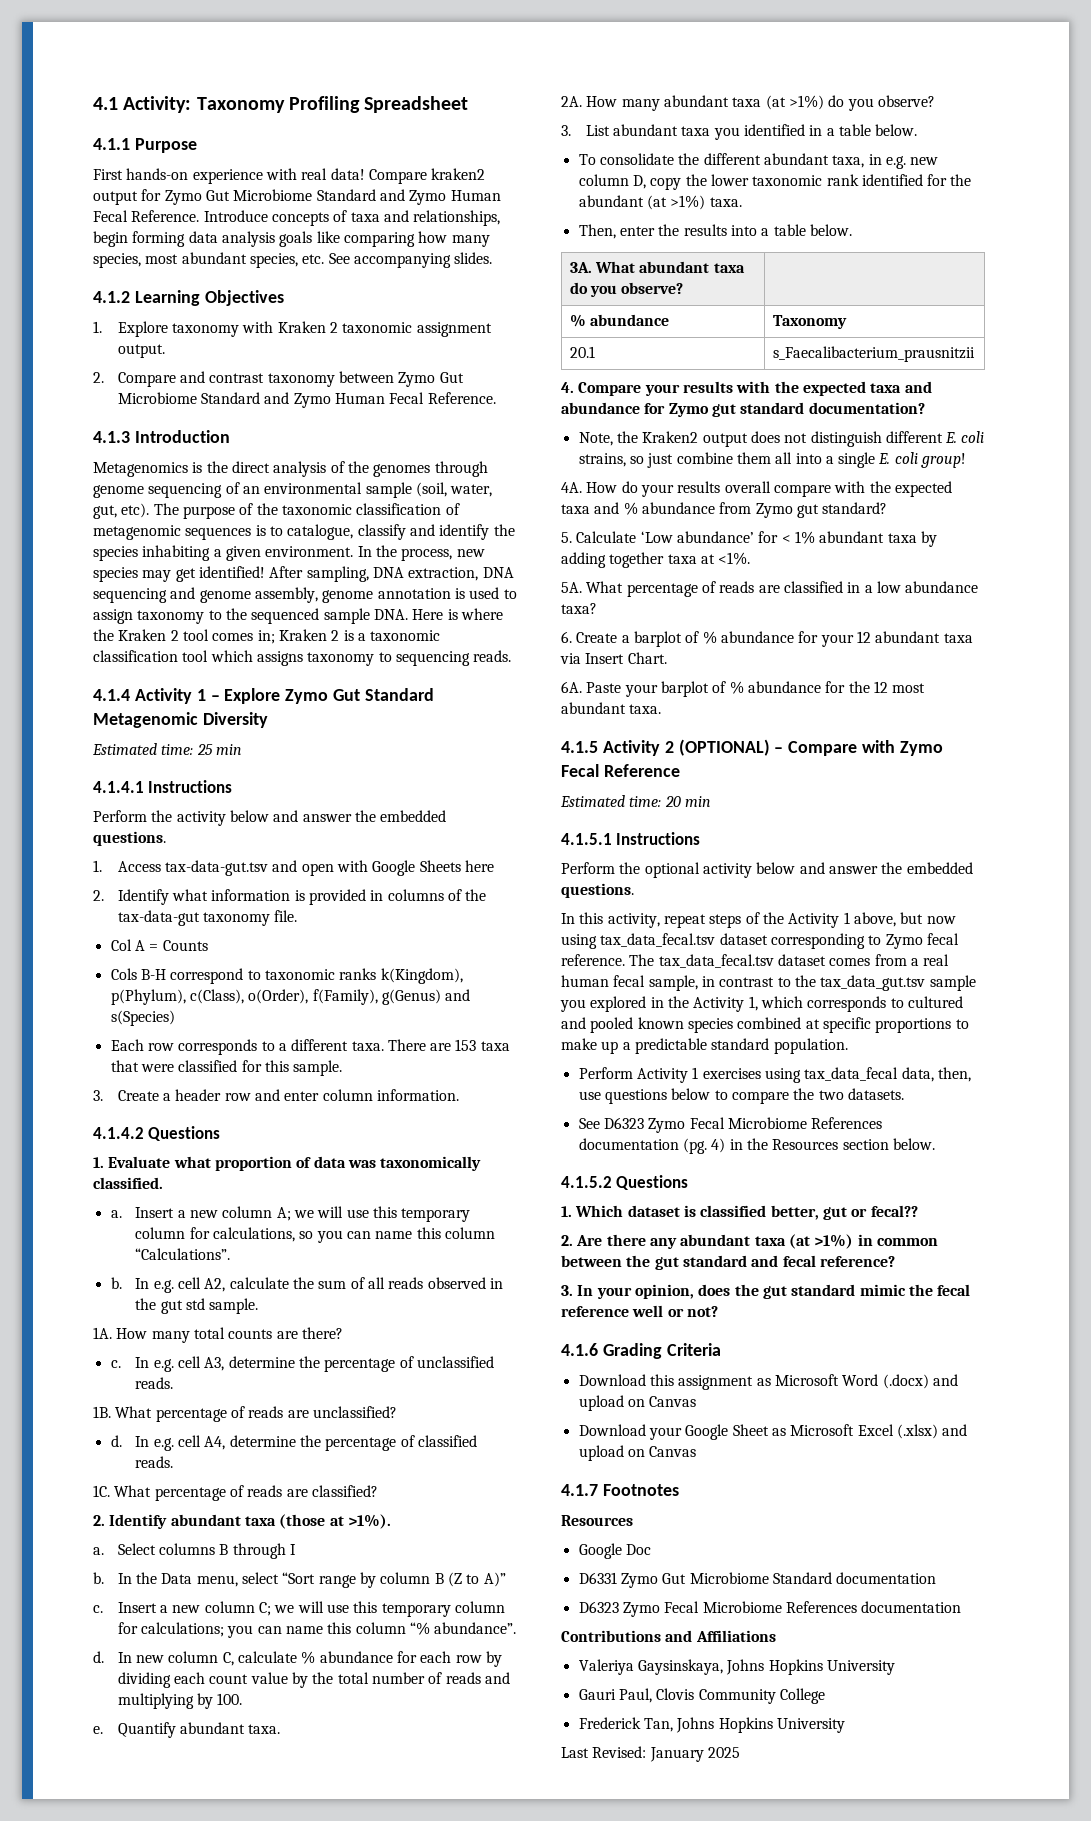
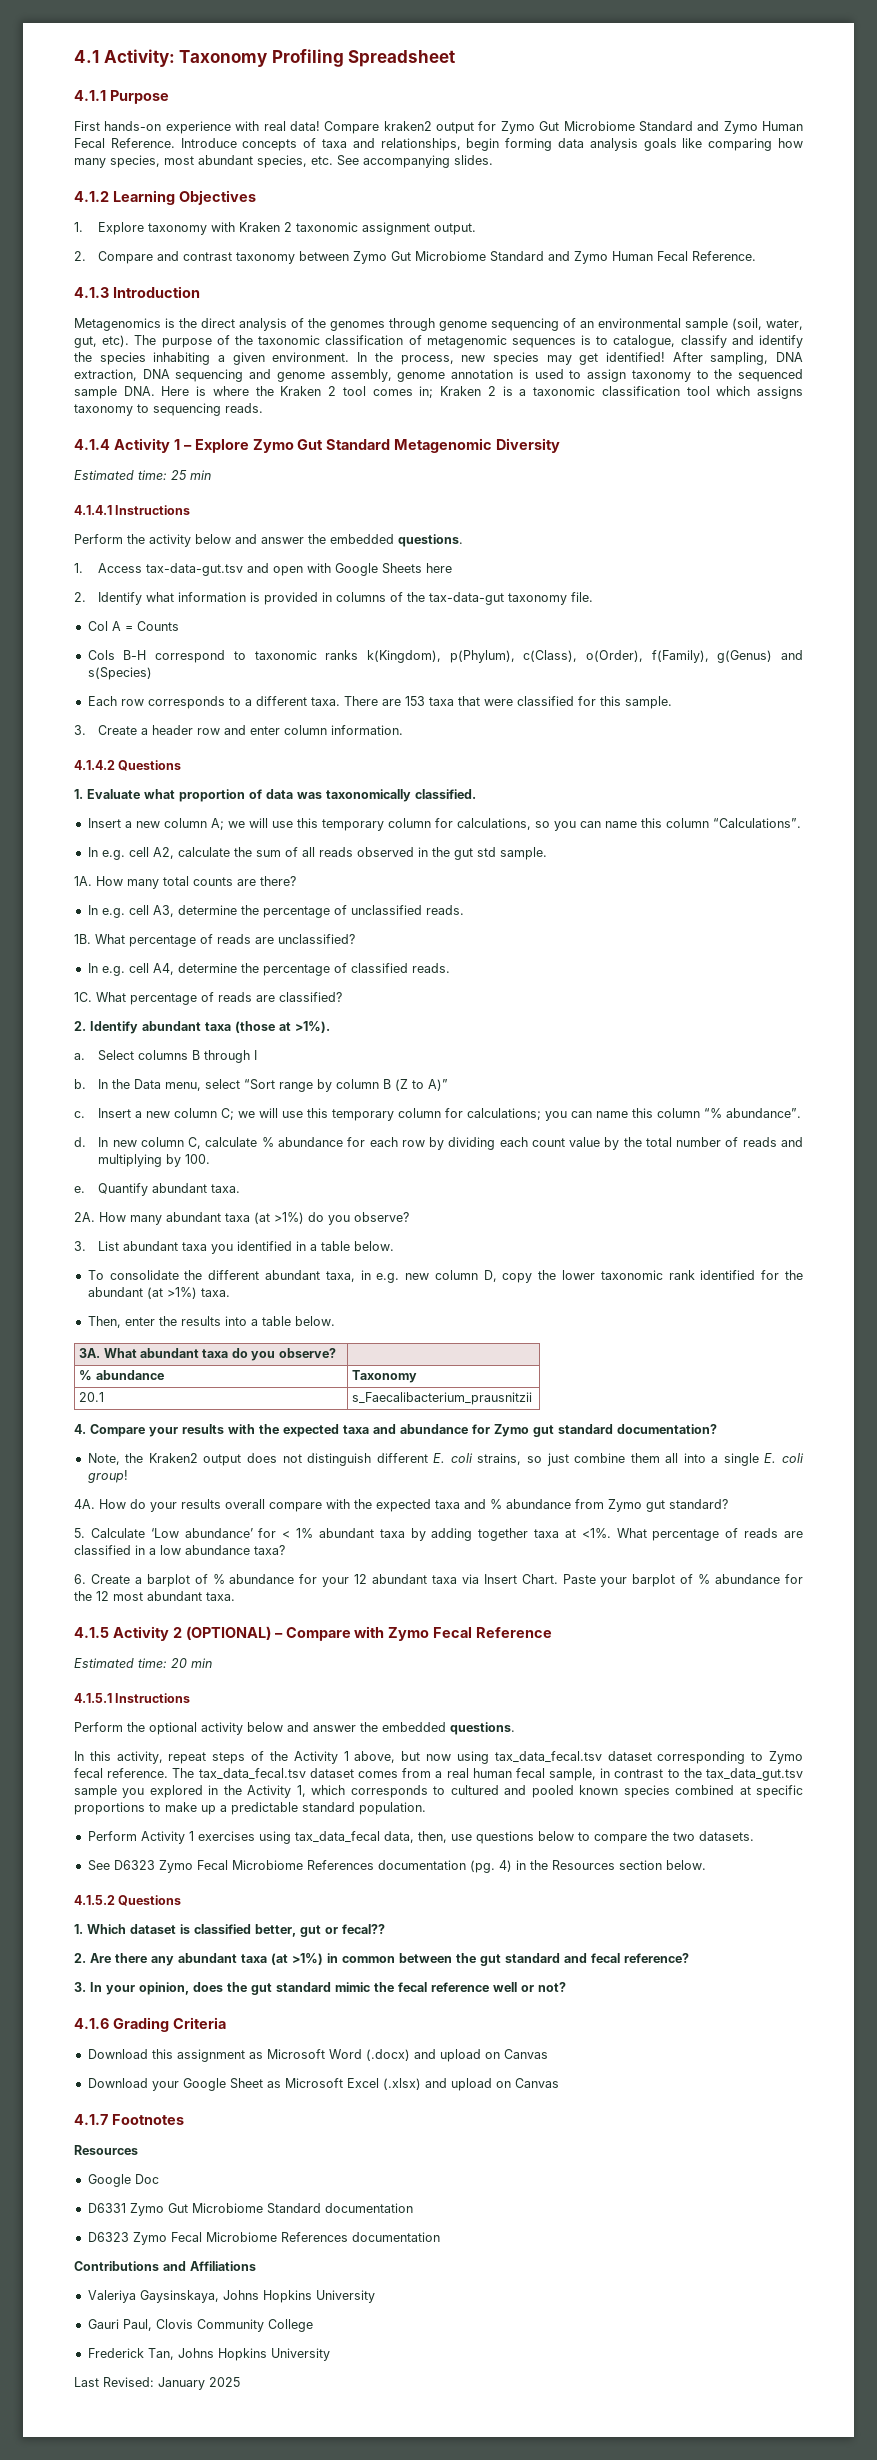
  1. Evaluate what proportion of data was taxonomically classified.
- a. Insert a new column A; we will use this temporary column for calculations, so you can name this column “Calculations”.
- b. In e.g. cell A2, calculate the sum of all reads observed in the gut std sample.
+ Insert a new column A; we will use this temporary column for calculations, so you can name this column “Calculations”.
+ In e.g. cell A2, calculate the sum of all reads observed in the gut std sample.
  How many total counts are there?
- c. In e.g. cell A3, determine the percentage of unclassified reads.
+ In e.g. cell A3, determine the percentage of unclassified reads.
  What percentage of reads are unclassified?
- d. In e.g. cell A4, determine the percentage of classified reads.
+ In e.g. cell A4, determine the percentage of classified reads.
- 5. Calculate ‘Low abundance’ for < 1% abundant taxa by adding together taxa at <1%.
- 5A. What percentage of reads are classified in a low abundance taxa?
+ 5. Calculate ‘Low abundance’ for < 1% abundant taxa by adding together taxa at <1%. What percentage of reads are classified in a low abundance taxa?
- 6. Create a barplot of % abundance for your 12 abundant taxa via Insert Chart.
- 6A. Paste your barplot of % abundance for the 12 most abundant taxa.
+ 6. Create a barplot of % abundance for your 12 abundant taxa via Insert Chart. Paste your barplot of % abundance for the 12 most abundant taxa.

